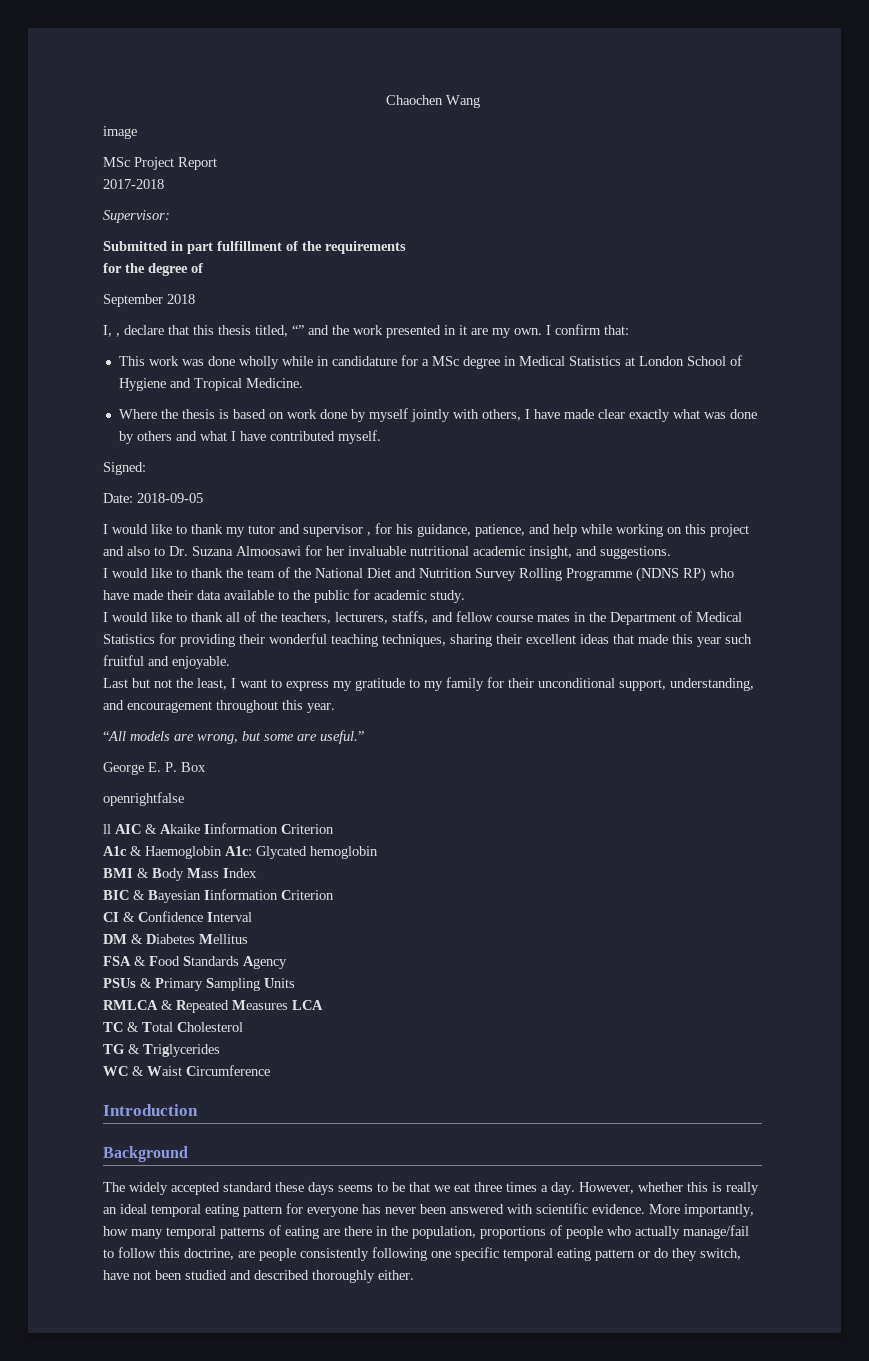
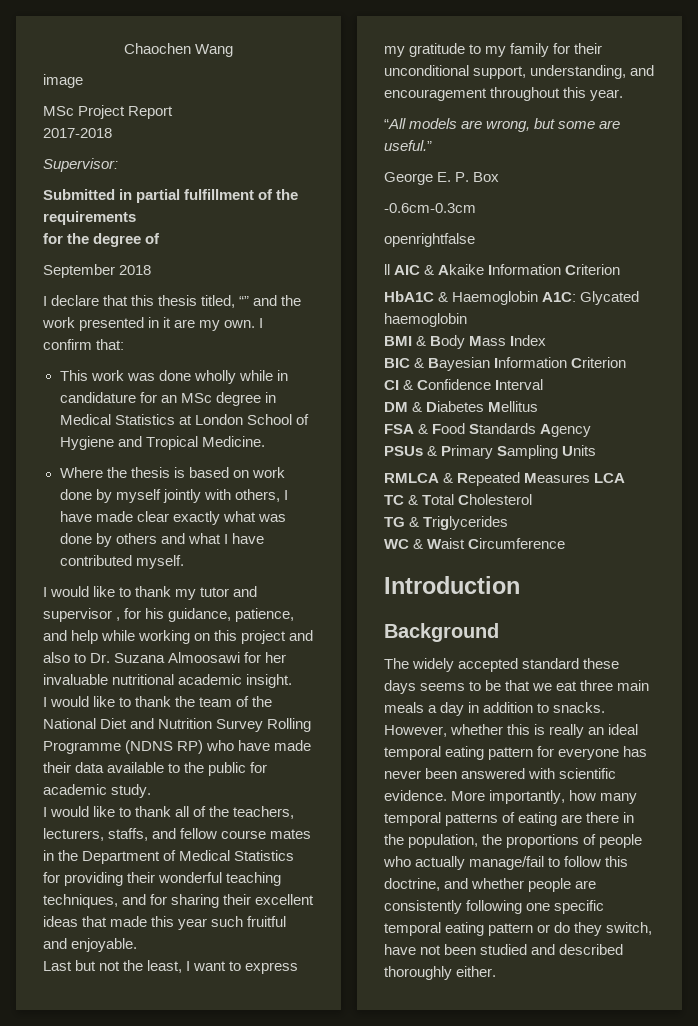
- Submitted in part fulfillment of the requirements
+ Submitted in partial fulfillment of the requirements
- I, , declare that this thesis titled, “” and the work presented in it are my own.
+ I declare that this thesis titled, “” and the work presented in it are my own.
- This work was done wholly while in candidature for a MSc degree in Medical Statistics at London School of Hygiene and Tropical Medicine.
+ This work was done wholly while in candidature for an MSc degree in Medical Statistics at London School of Hygiene and Tropical Medicine.
- Signed:
- Date: 2018-09-05
- I would like to thank my tutor and supervisor , for his guidance, patience, and help while working on this project and also to Dr. Suzana Almoosawi for her invaluable nutritional academic insight, and suggestions.
+ I would like to thank my tutor and supervisor , for his guidance, patience, and help while working on this project and also to Dr. Suzana Almoosawi for her invaluable nutritional academic insight.
- I would like to thank all of the teachers, lecturers, staffs, and fellow course mates in the Department of Medical Statistics for providing their wonderful teaching techniques, sharing their excellent ideas that made this year such fruitful and enjoyable.
+ I would like to thank all of the teachers, lecturers, staffs, and fellow course mates in the Department of Medical Statistics for providing their wonderful teaching techniques, and for sharing their excellent ideas that made this year such fruitful and enjoyable.
+ -0.6cm-0.3cm
- ll AIC & Akaike Iinformation Criterion
- A1c & Haemoglobin A1c: Glycated hemoglobin
+ ll AIC & Akaike Information Criterion
+ HbA1C & Haemoglobin A1C: Glycated haemoglobin
- BIC & Bayesian Iinformation Criterion
+ BIC & Bayesian Information Criterion
- The widely accepted standard these days seems to be that we eat three times a day.
+ The widely accepted standard these days seems to be that we eat three main meals a day in addition to snacks.
- More importantly, how many temporal patterns of eating are there in the population, proportions of people who actually manage/fail to follow this doctrine, are people consistently following one specific temporal eating pattern or do they switch, have not been studied and described thoroughly either.
+ More importantly, how many temporal patterns of eating are there in the population, the proportions of people who actually manage/fail to follow this doctrine, and whether people are consistently following one specific temporal eating pattern or do they switch, have not been studied and described thoroughly either.

